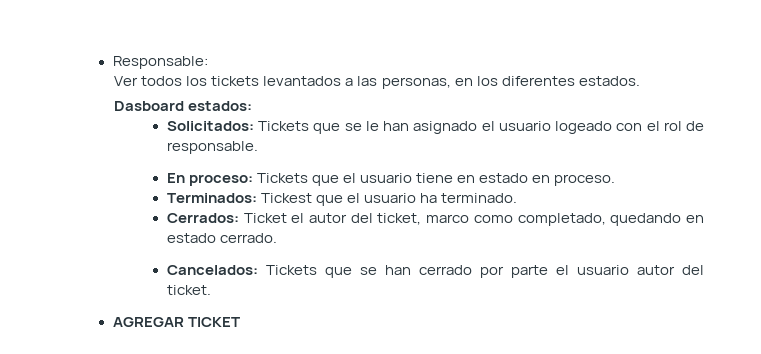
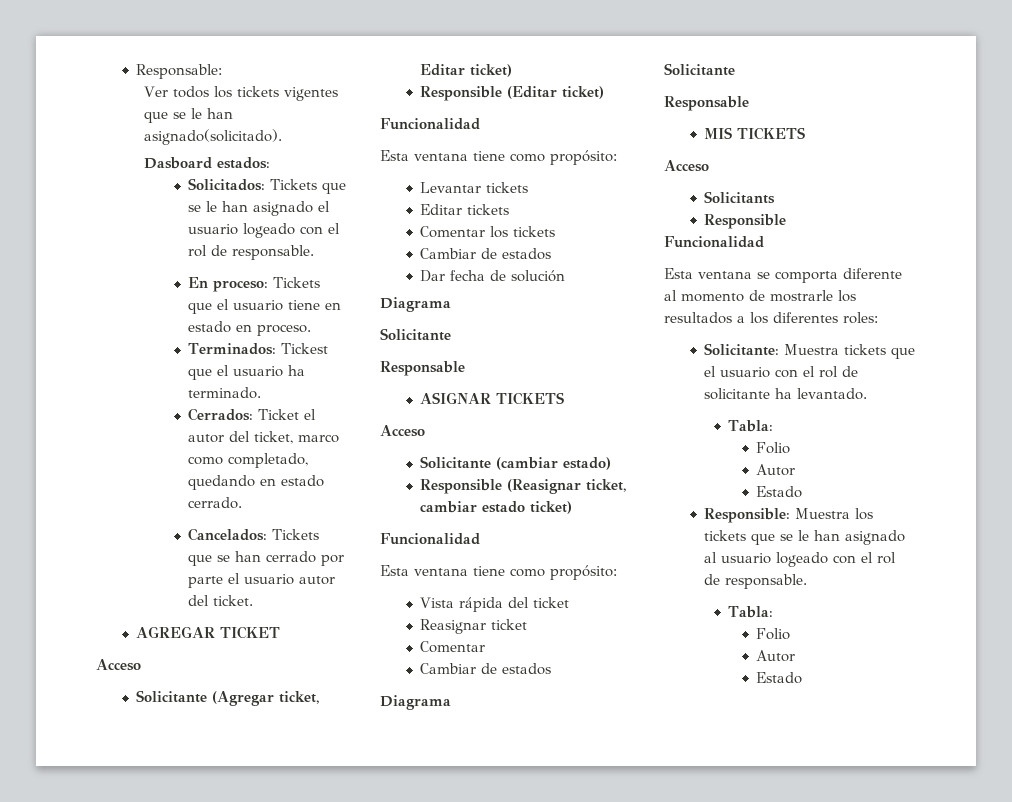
- Ver todos los tickets levantados a las personas, en los diferentes estados.
+ Ver todos los tickets vigentes que se le han asignado(solicitado).
  AGREGAR TICKET
+ Acceso
+ Solicitante (Agregar ticket, Editar ticket)
+ Responsible (Editar ticket)
+ Funcionalidad
+ Esta ventana tiene como propósito:
+ Levantar tickets
+ Editar tickets
+ Comentar los tickets
+ Cambiar de estados
+ Dar fecha de solución
+ Diagrama
+ Solicitante
+ Responsable
+ ASIGNAR TICKETS
+ Acceso
+ Solicitante (cambiar estado)
+ Responsible (Reasignar ticket, cambiar estado ticket)
+ Funcionalidad
+ Esta ventana tiene como propósito:
+ Vista rápida del ticket
+ Reasignar ticket
+ Comentar
+ Cambiar de estados
+ Diagrama
+ Solicitante
+ Responsable
+ MIS TICKETS
+ Acceso
+ Solicitants
+ Responsible
+ Funcionalidad
+ Esta ventana se comporta diferente al momento de mostrarle los resultados a los diferentes roles:
+ Solicitante: Muestra tickets que el usuario con el rol de solicitante ha levantado.
+ Tabla:
+ Folio
+ Autor
+ Estado
+ Responsible: Muestra los tickets que se le han asignado al usuario logeado con el rol de responsable.
+ Tabla:
+ Folio
+ Autor
+ Estado

